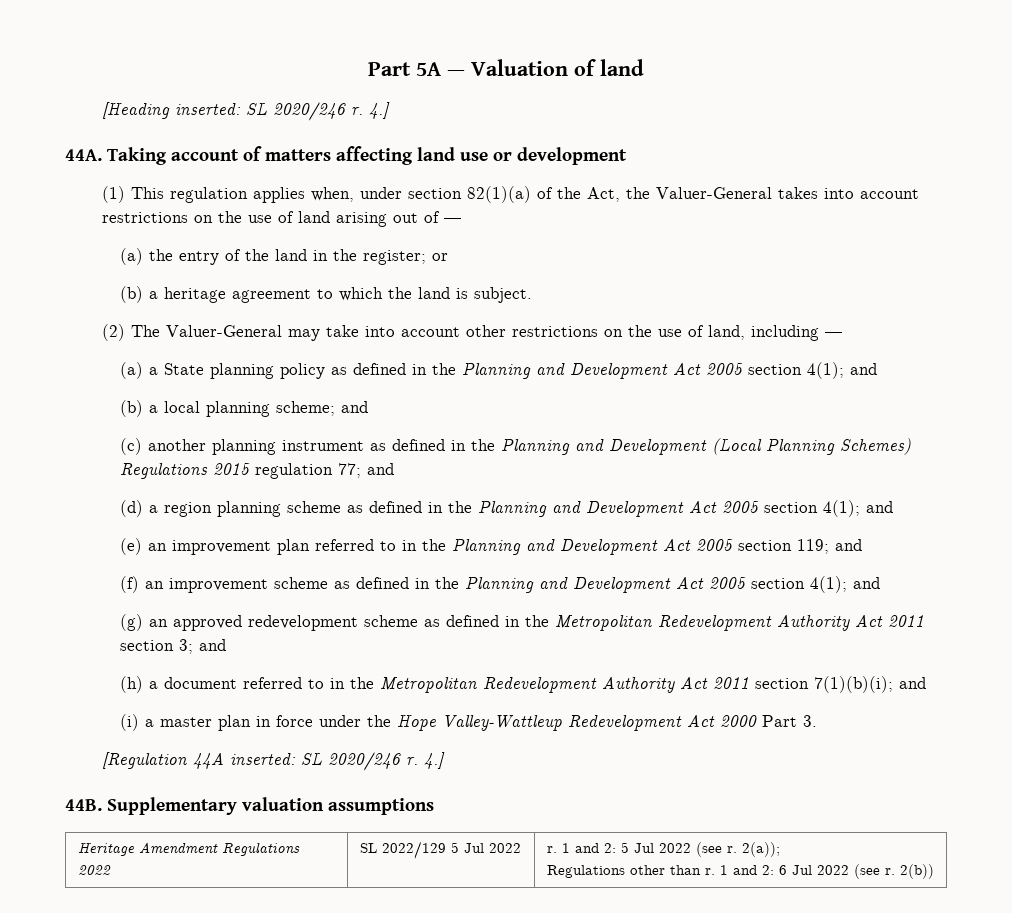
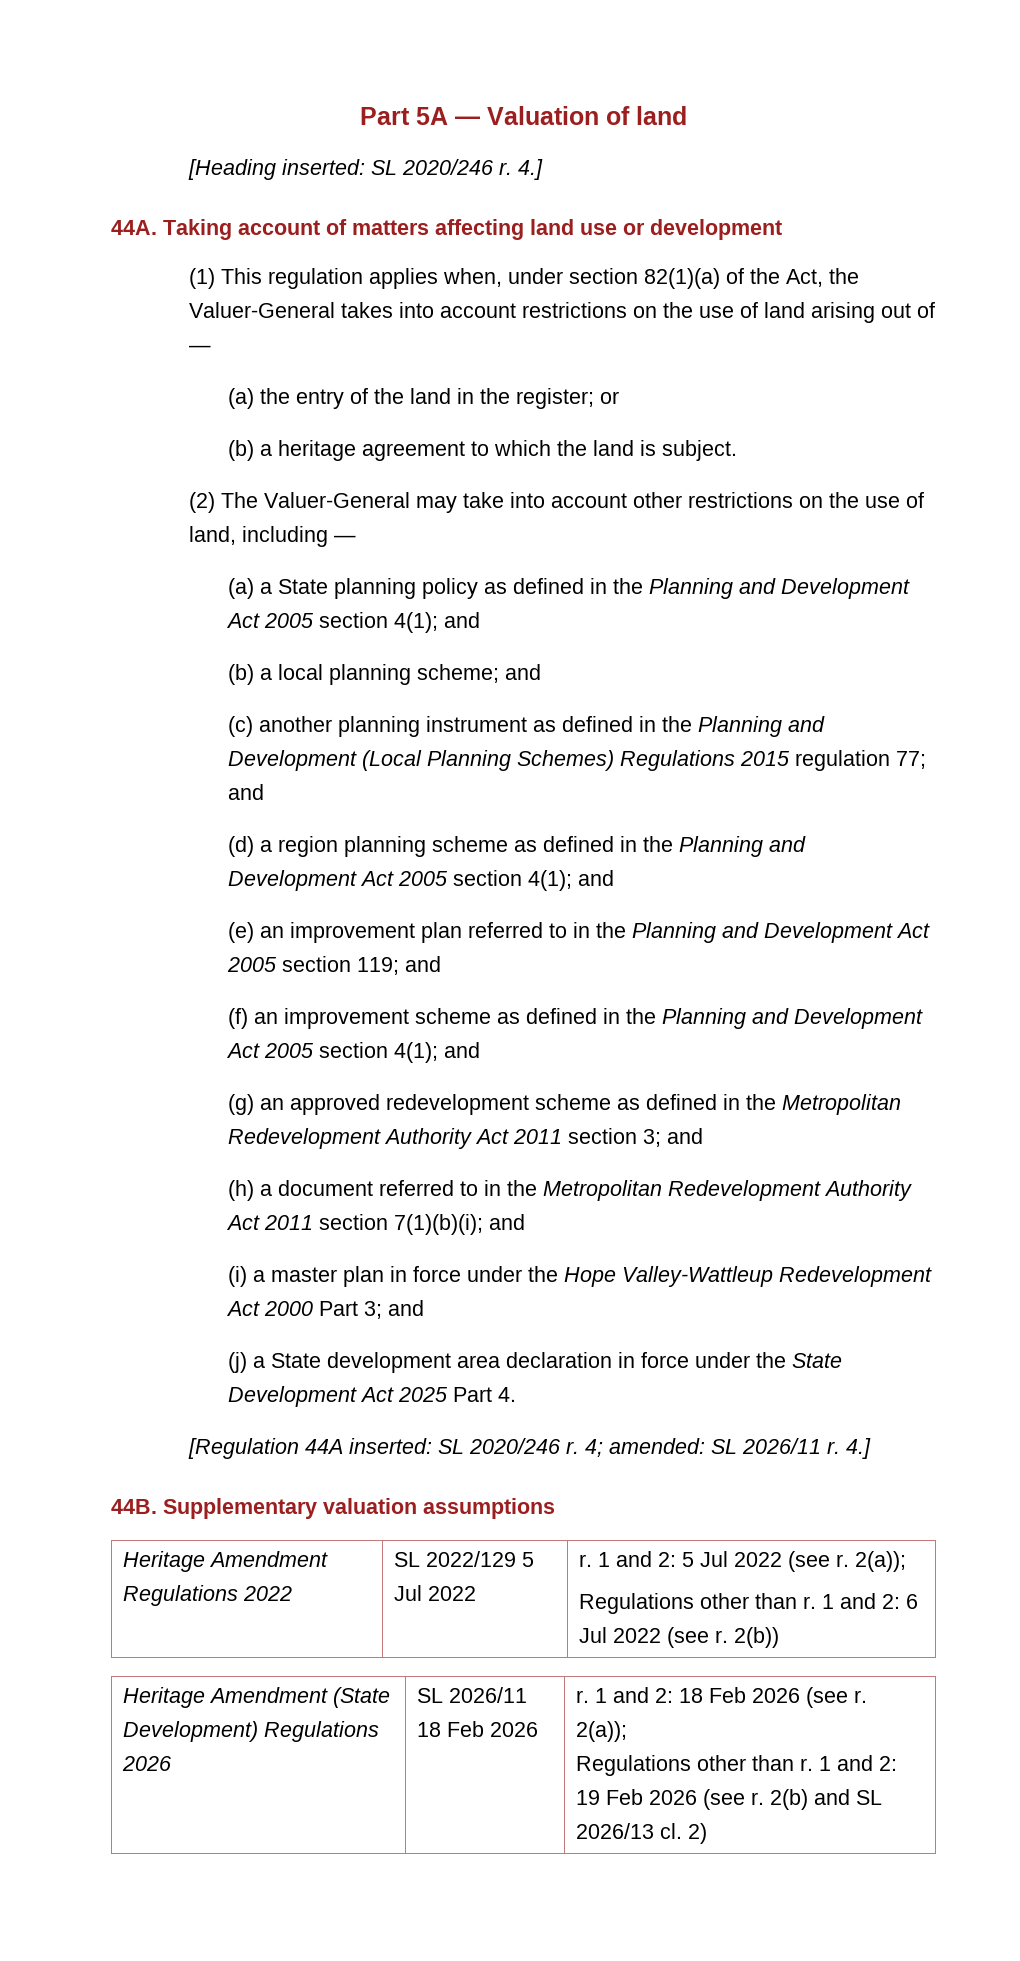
- (i) a master plan in force under the Hope Valley-Wattleup Redevelopment Act 2000 Part 3.
+ (i) a master plan in force under the Hope Valley-Wattleup Redevelopment Act 2000 Part 3; and
+ (j) a State development area declaration in force under the State Development Act 2025 Part 4.
+ 4; amended: SL 2026/11 r.
+ Heritage Amendment (State Development) Regulations 2026 | SL 2026/11 18 Feb 2026 | r. 1 and 2: 18 Feb 2026 (see r. 2(a));
+ Regulations other than r. 1 and 2: 19 Feb 2026 (see r. 2(b) and SL 2026/13 cl. 2)

